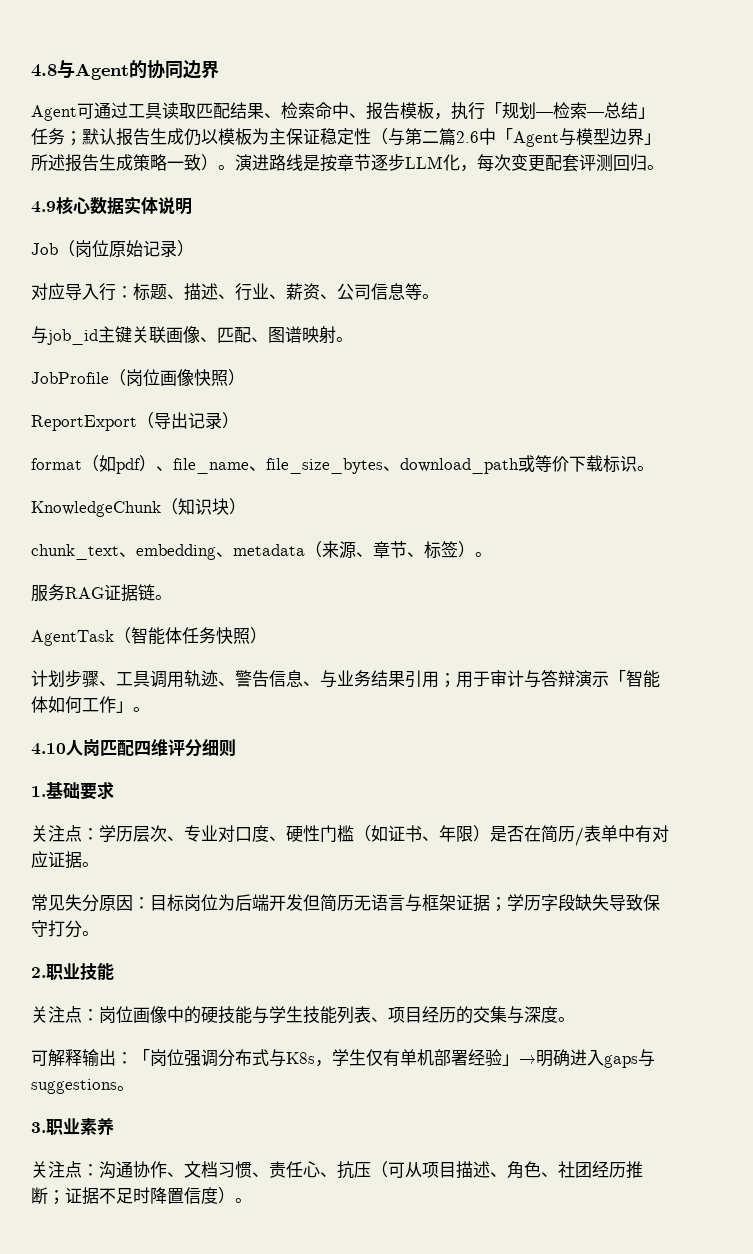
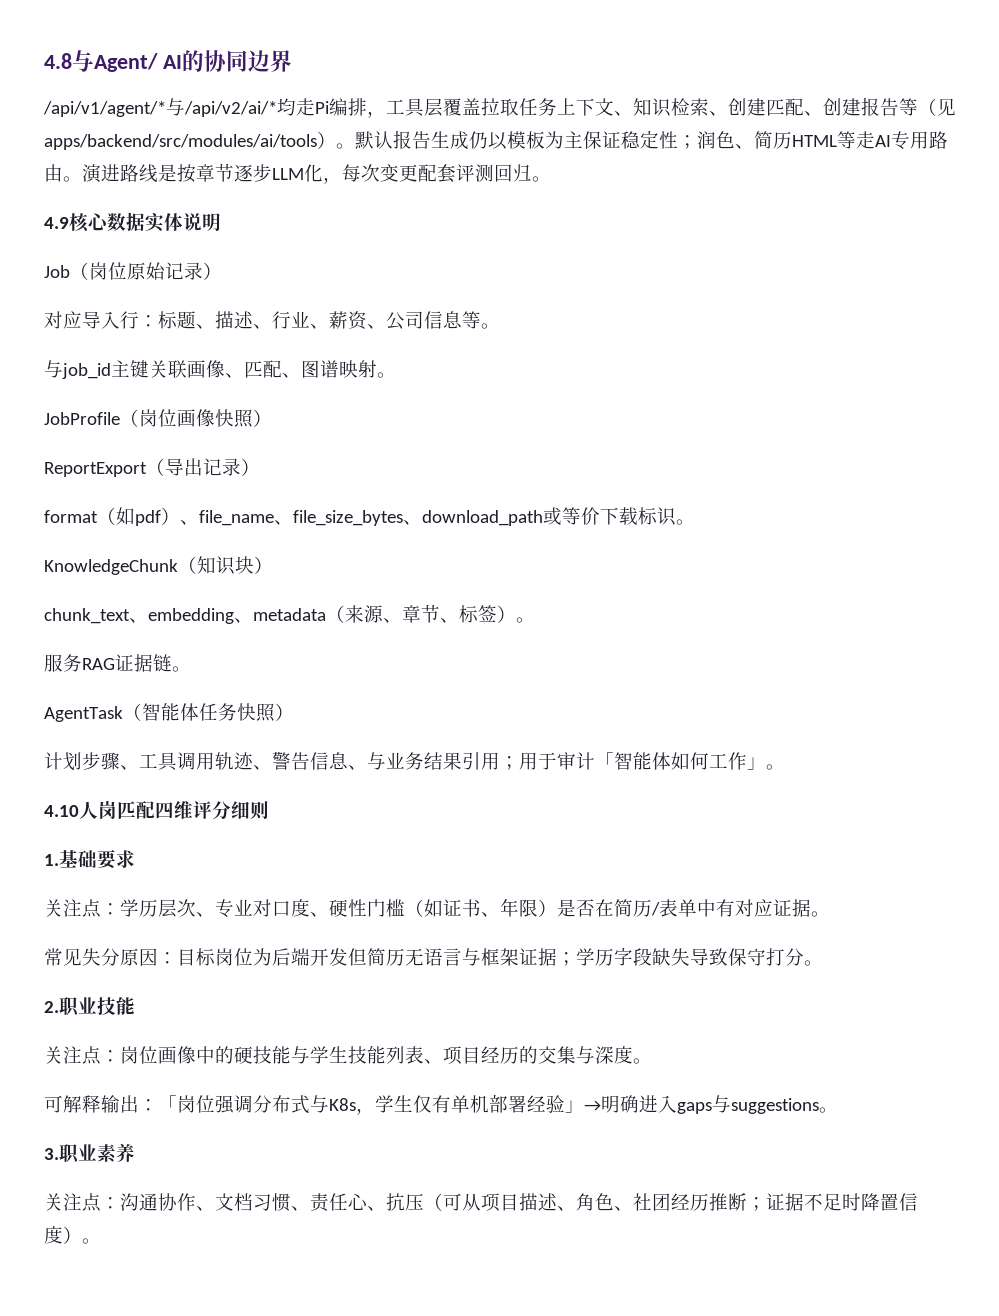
- 4.8与Agent的协同边界
+ 4.8与Agent/ AI的协同边界
- Agent可通过工具读取匹配结果、检索命中、报告模板，执行「规划—检索—总结」任务；默认报告生成仍以模板为主保证稳定性（与第二篇2.6中「Agent与模型边界」所述报告生成策略一致）。
+ /api/v1/agent/*与/api/v2/ai/*均走Pi编排，工具层覆盖拉取任务上下文、知识检索、创建匹配、创建报告等（见apps/backend/src/modules/ai/tools）。默认报告生成仍以模板为主保证稳定性；润色、简历HTML等走AI专用路由。
- 计划步骤、工具调用轨迹、警告信息、与业务结果引用；用于审计与答辩演示「智能体如何工作」。
+ 计划步骤、工具调用轨迹、警告信息、与业务结果引用；用于审计「智能体如何工作」。

